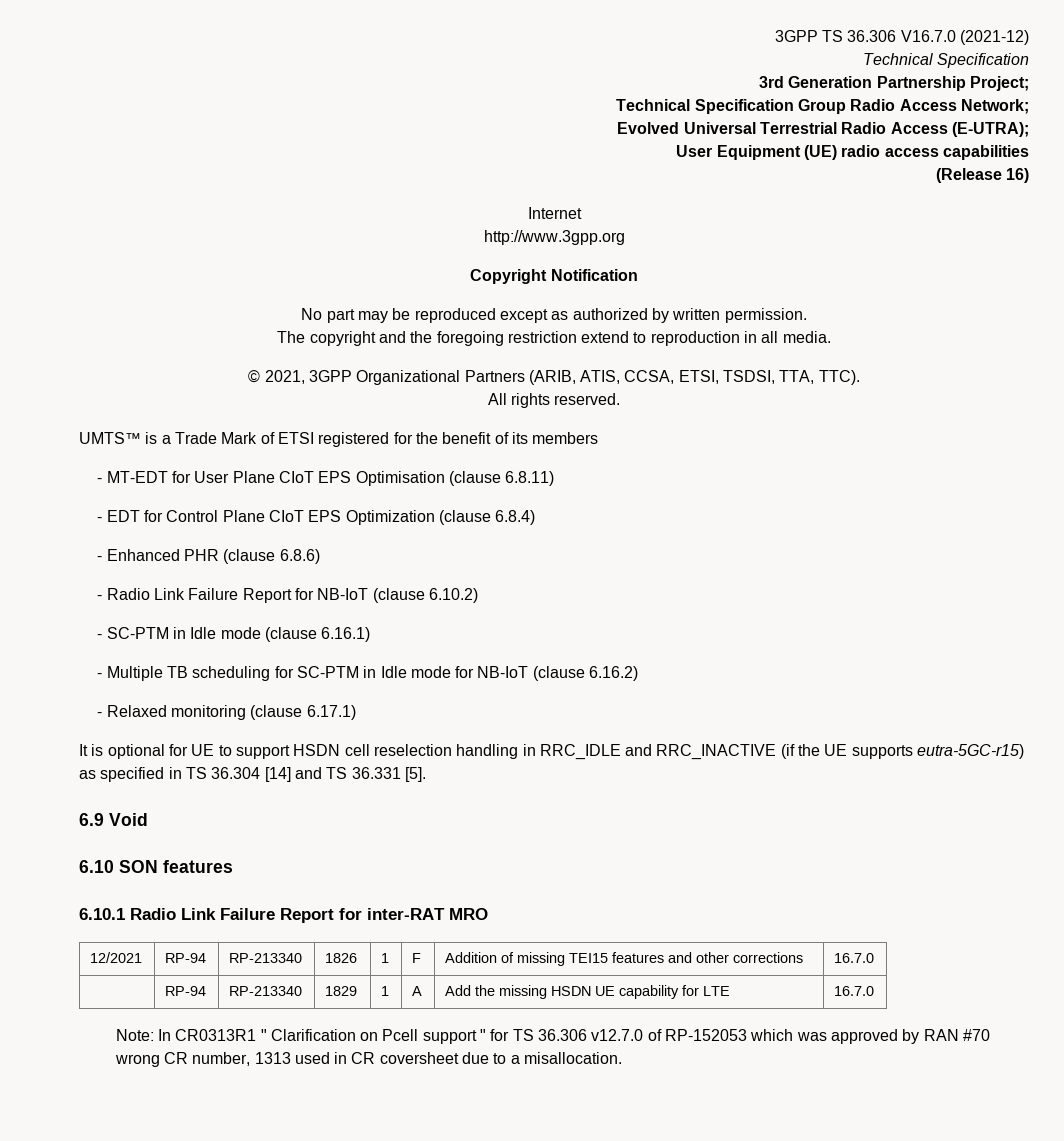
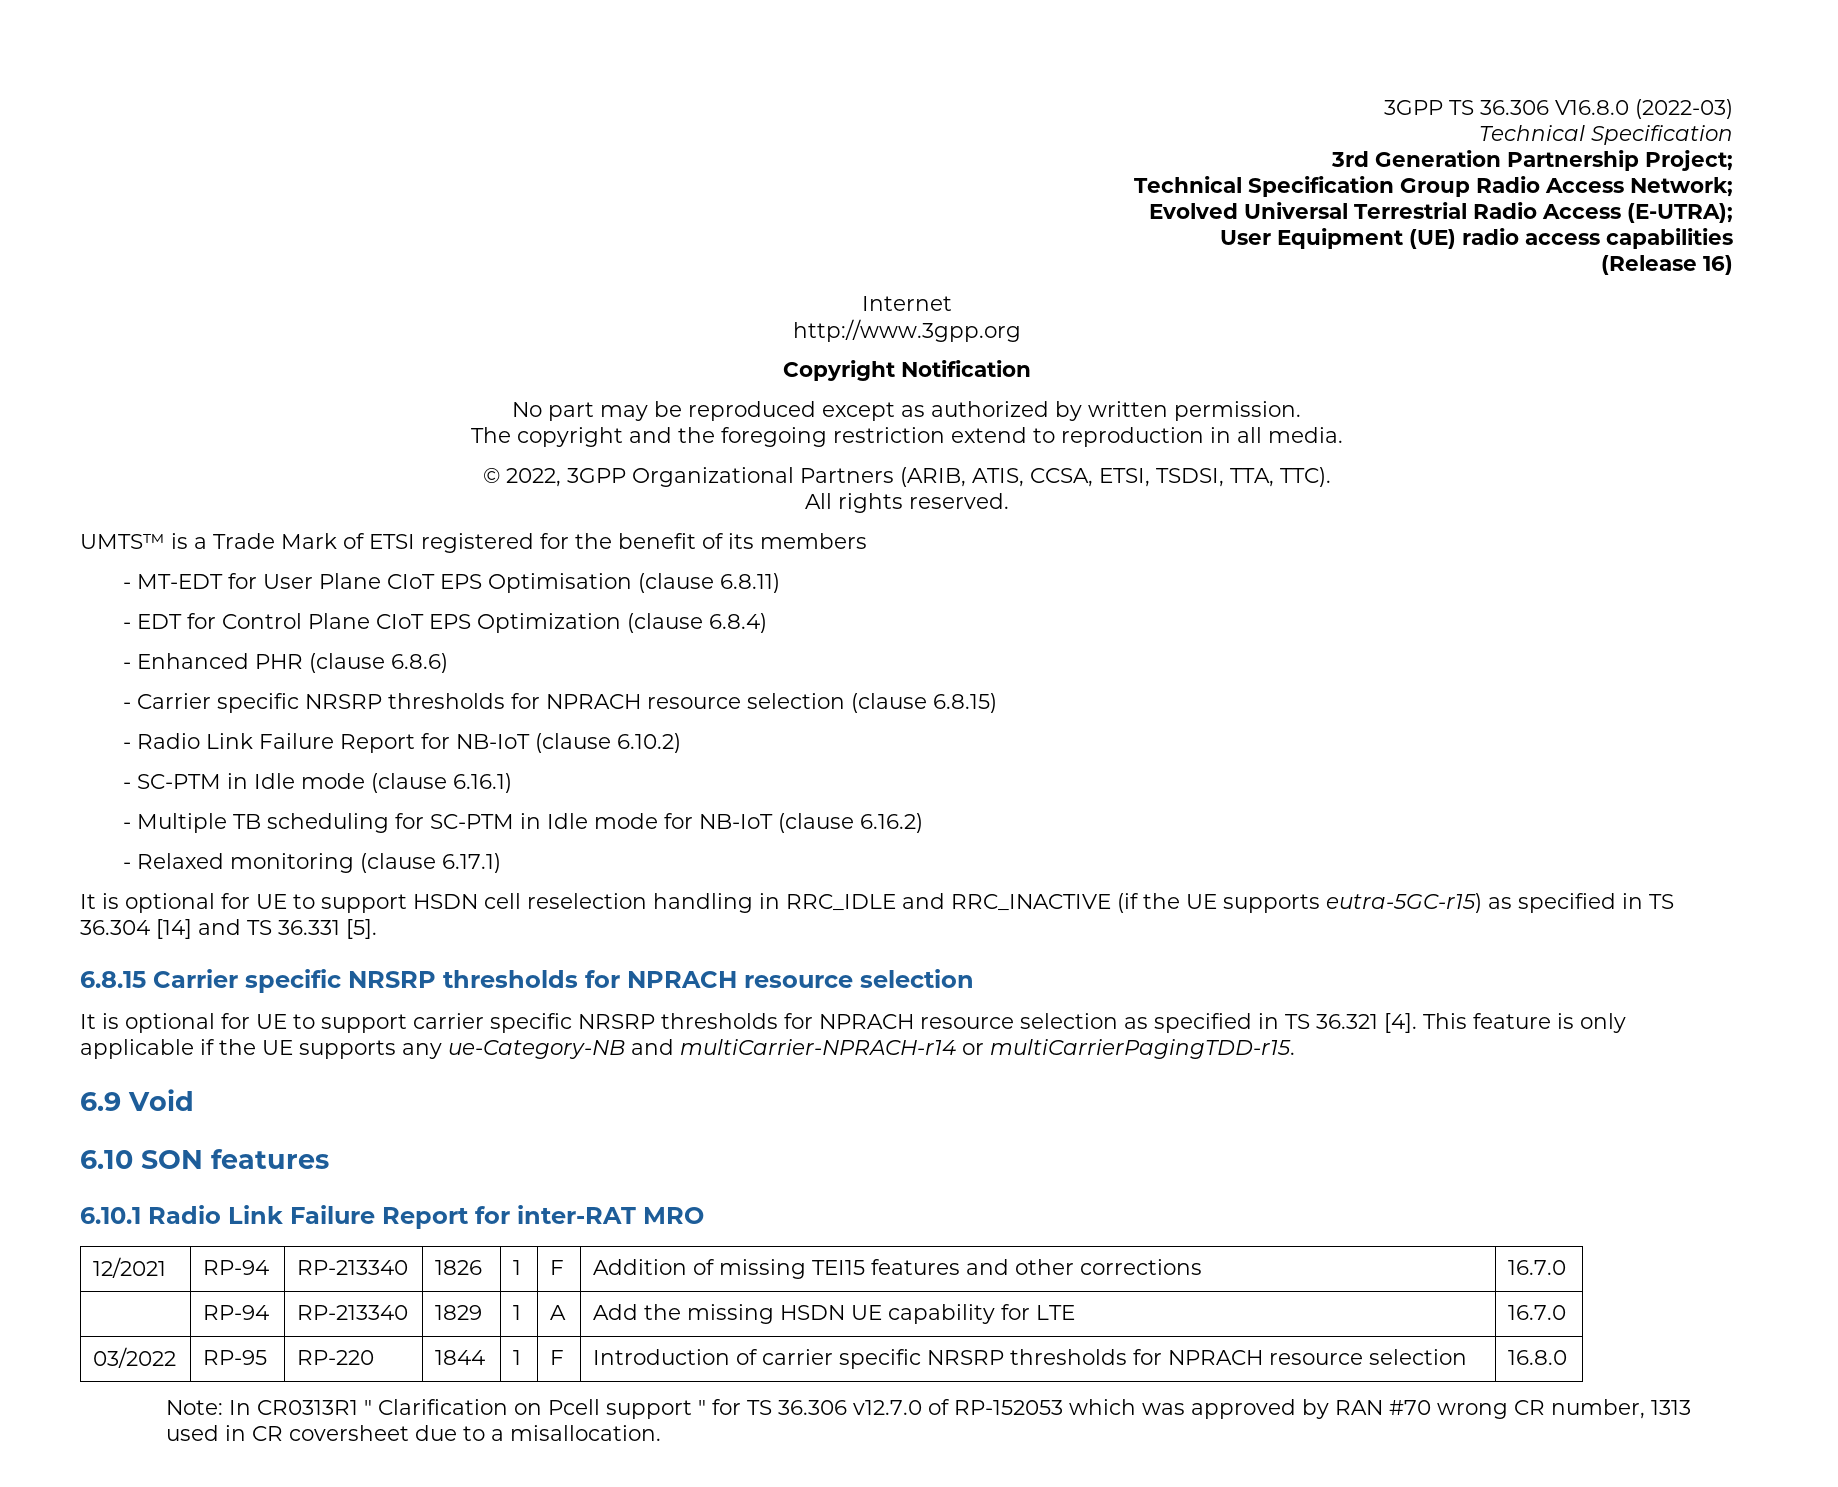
- 3GPP TS 36.306 V16.7.0 (2021-12)
+ 3GPP TS 36.306 V16.8.0 (2022-03)
- © 2021, 3GPP Organizational Partners (ARIB, ATIS, CCSA, ETSI, TSDSI, TTA, TTC).
+ © 2022, 3GPP Organizational Partners (ARIB, ATIS, CCSA, ETSI, TSDSI, TTA, TTC).
+ - Carrier specific NRSRP thresholds for NPRACH resource selection (clause 6.8.15)
+ 6.8.15 Carrier specific NRSRP thresholds for NPRACH resource selection
+ It is optional for UE to support carrier specific NRSRP thresholds for NPRACH resource selection as specified in TS 36.321 [4]. This feature is only applicable if the UE supports any ue-Category-NB and multiCarrier-NPRACH-r14 or multiCarrierPagingTDD-r15.
+ 03/2022 | RP-95 | RP-220 | 1844 | 1 | F | Introduction of carrier specific NRSRP thresholds for NPRACH resource selection | 16.8.0

